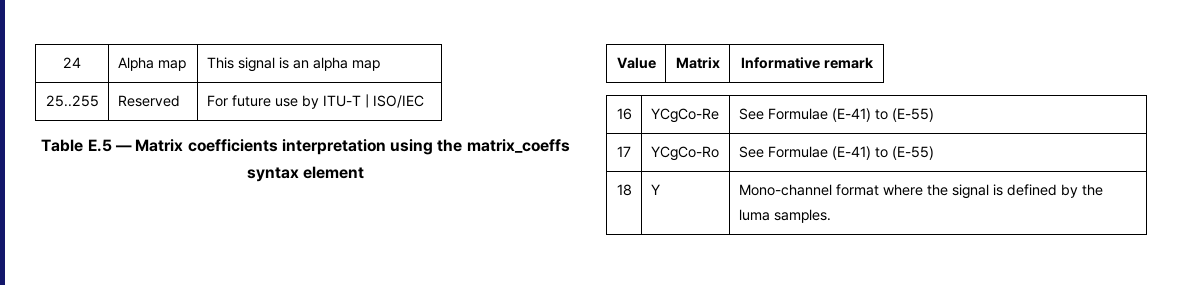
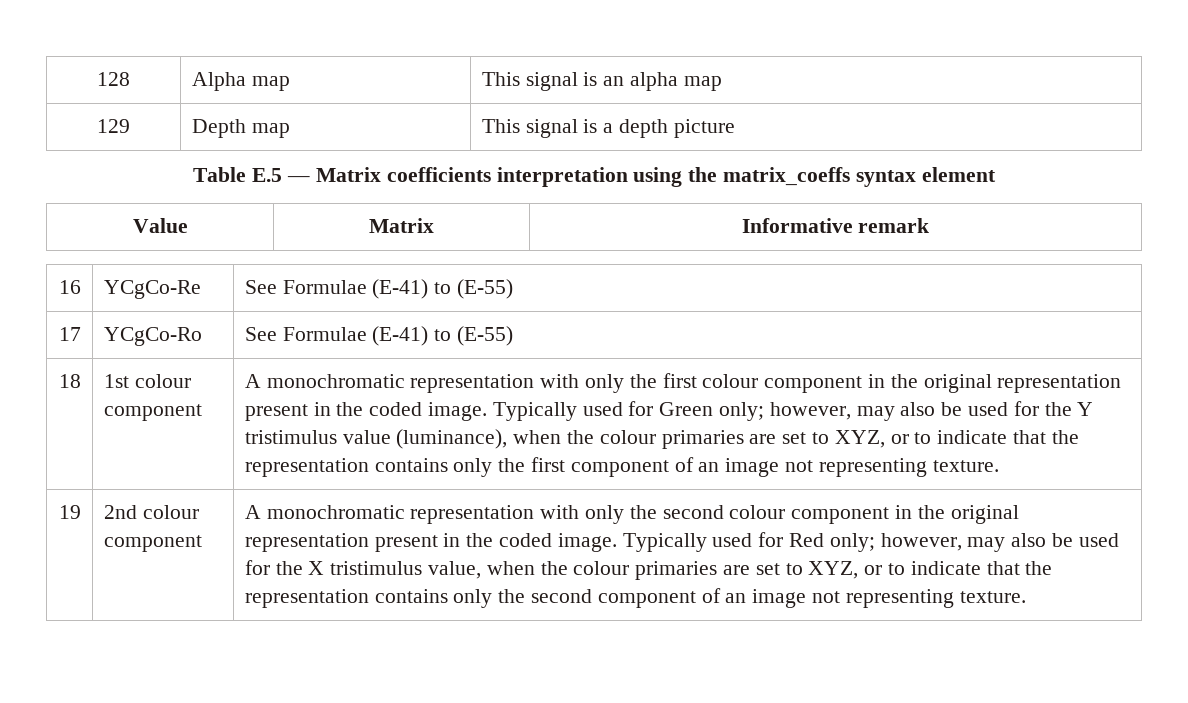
- 24 | Alpha map | This signal is an alpha map
+ 128 | Alpha map | This signal is an alpha map
- 25..255 | Reserved | For future use by ITU-T | ISO/IEC
+ 129 | Depth map | This signal is a depth picture
- Y | Mono-channel format where the signal is defined by the luma samples.
+ 1st colour component | A monochromatic representation with only the first colour component in the original representation present in the coded image. Typically used for Green only; however, may also be used for the Y tristimulus value (luminance), when the colour primaries are set to XYΖ, or to indicate that the representation contains only the first component of an image not representing texture.
+ 19 | 2nd colour component | A monochromatic representation with only the second colour component in the original representation present in the coded image. Typically used for Red only; however, may also be used for the X tristimulus value, when the colour primaries are set to XYΖ, or to indicate that the representation contains only the second component of an image not representing texture.

